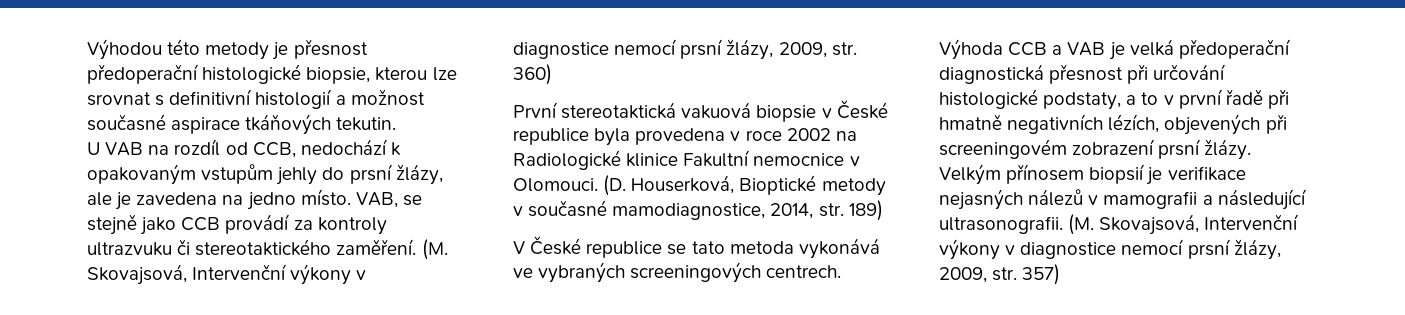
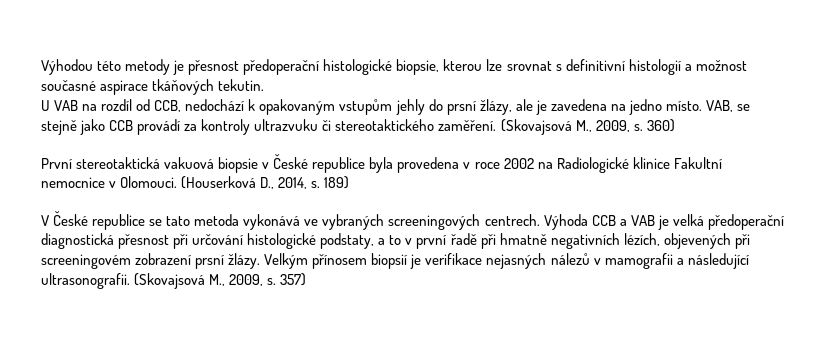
- (M. Skovajsová, Intervenční výkony v diagnostice nemocí prsní žlázy, 2009, str. 360)
+ (Skovajsová M., 2009, s. 360)
- (D. Houserková, Bioptické metody v současné mamodiagnostice, 2014, str. 189)
+ (Houserková D., 2014, s. 189)
- (M. Skovajsová, Intervenční výkony v diagnostice nemocí prsní žlázy, 2009, str. 357)
+ (Skovajsová M., 2009, s. 357)

